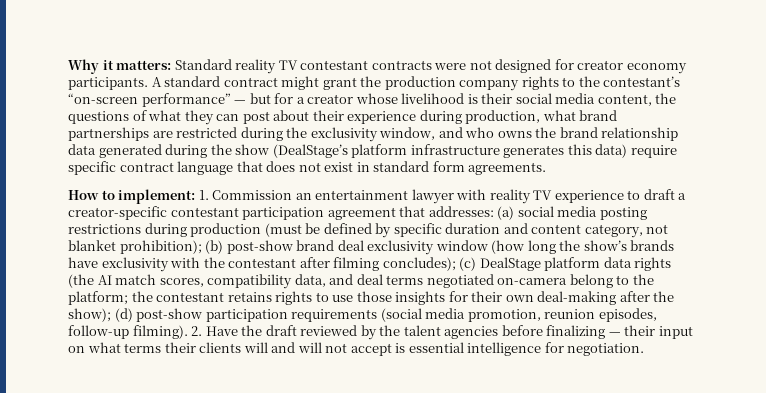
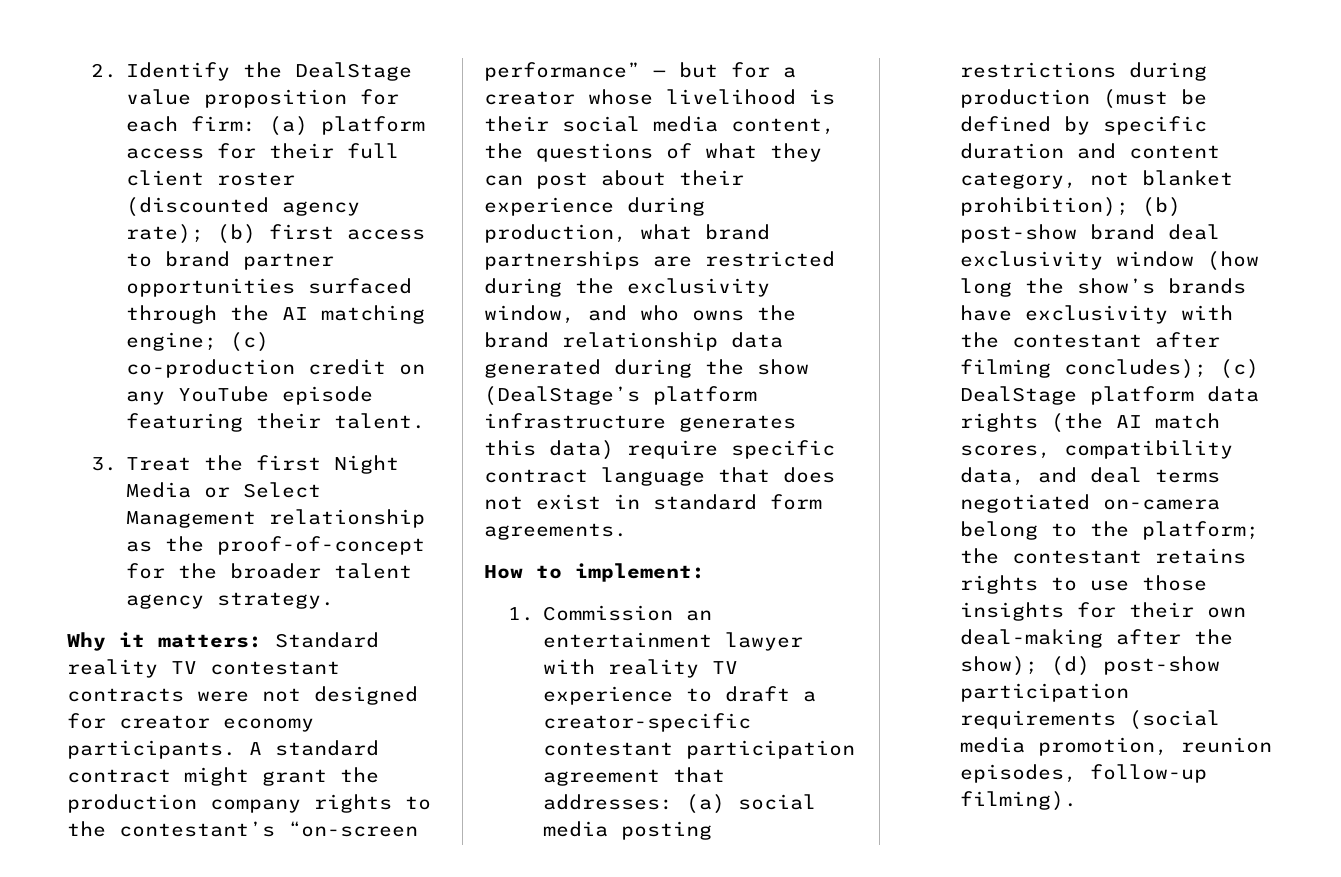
+ 2. Identify the DealStage value proposition for each firm: (a) platform access for their full client roster (discounted agency rate); (b) first access to brand partner opportunities surfaced through the AI matching engine; (c) co-production credit on any YouTube episode featuring their talent.
+ 3. Treat the first Night Media or Select Management relationship as the proof-of-concept for the broader talent agency strategy.
- How to implement: 1. Commission an entertainment lawyer with reality TV experience to draft a creator-specific contestant participation agreement that addresses:
+ How to implement:
+ 1. Commission an entertainment lawyer with reality TV experience to draft a creator-specific contestant participation agreement that addresses:
- 2. Have the draft reviewed by the talent agencies before finalizing — their input on what terms their clients will and will not accept is essential intelligence for negotiation.

